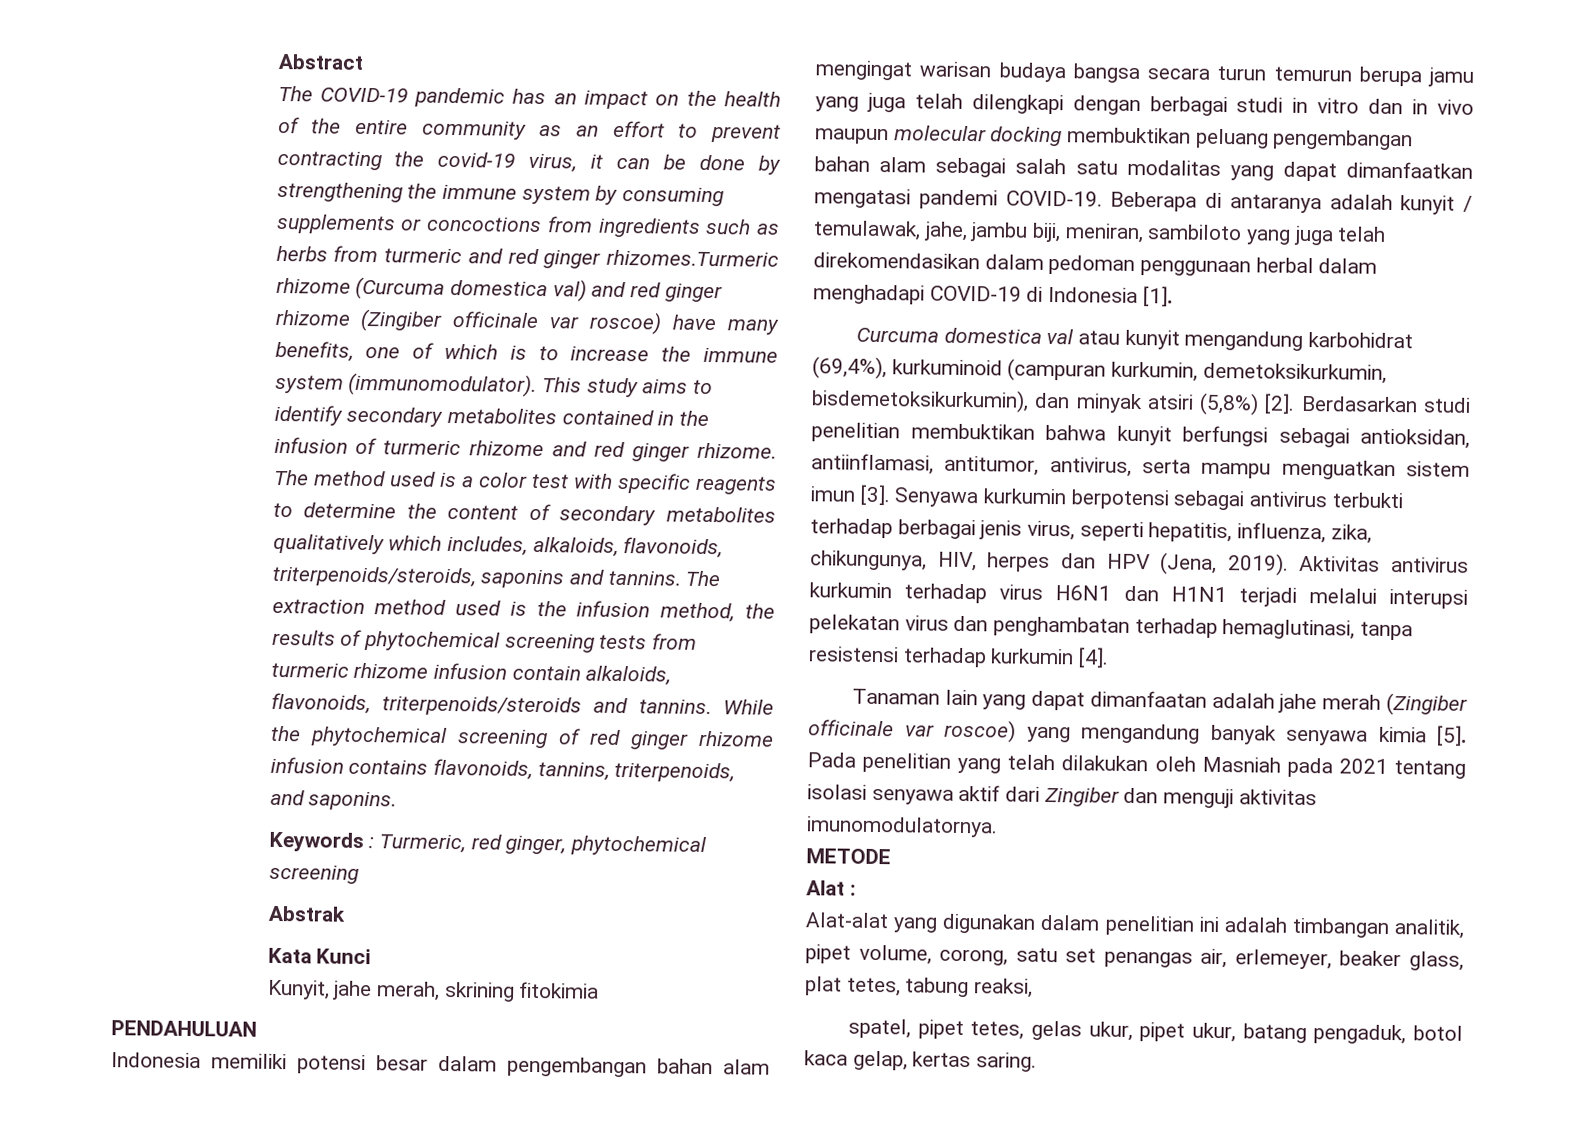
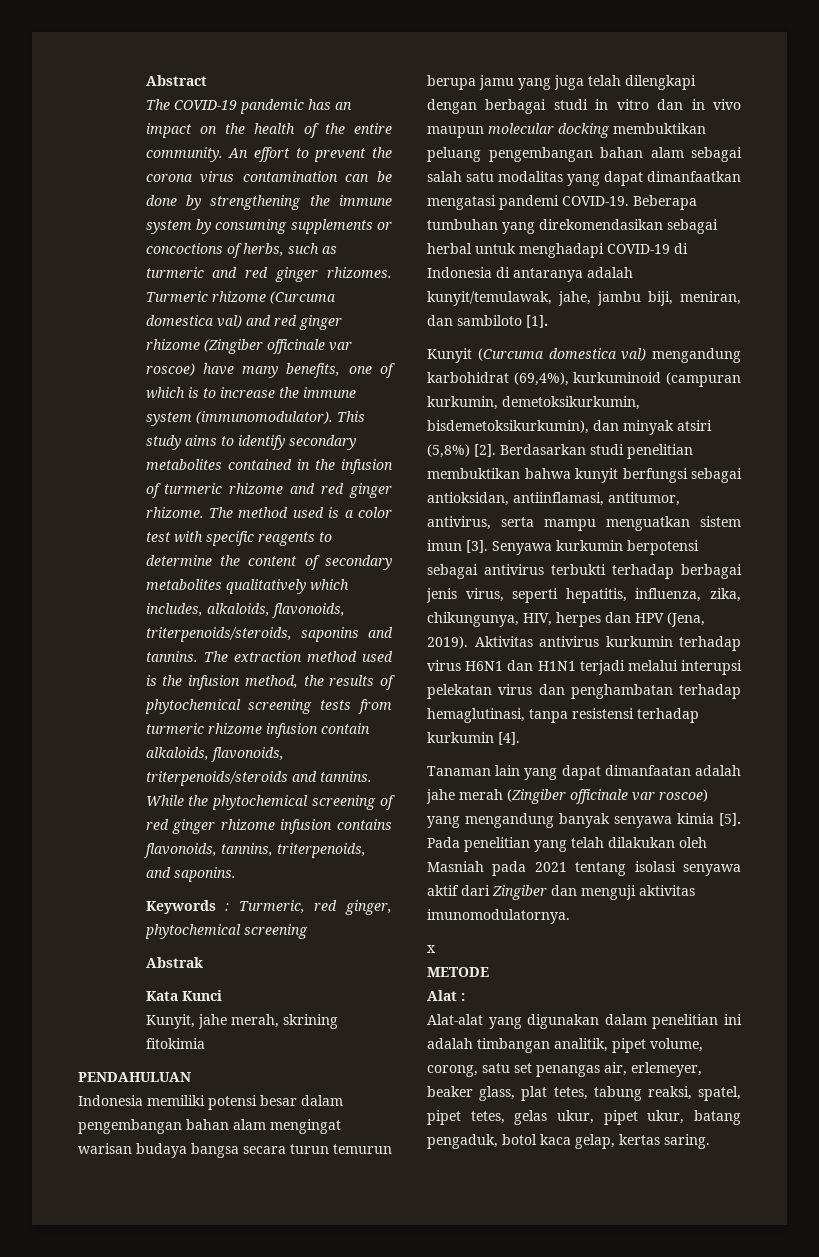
- The COVID-19 pandemic has an impact on the health of the entire community as an effort to prevent contracting the covid-19 virus, it can be done by strengthening the immune system by consuming supplements or concoctions from ingredients such as herbs from turmeric and red ginger rhizomes.Turmeric rhizome (Curcuma domestica val) and red ginger rhizome (Zingiber officinale var roscoe) have many benefits, one of which is to increase the immune system (immunomodulator).
+ The COVID-19 pandemic has an impact on the health of the entire community. An effort to prevent the corona virus contamination can be done by strengthening the immune system by consuming supplements or concoctions of herbs, such as turmeric and red ginger rhizomes. Turmeric rhizome (Curcuma domestica val) and red ginger rhizome (Zingiber officinale var roscoe) have many benefits, one of which is to increase the immune system (immunomodulator).
- Beberapa di antaranya adalah kunyit / temulawak, jahe, jambu biji, meniran, sambiloto yang juga telah direkomendasikan dalam pedoman penggunaan herbal dalam menghadapi COVID-19 di Indonesia [1].
- Curcuma domestica val atau kunyit mengandung karbohidrat (69,4%), kurkuminoid (campuran kurkumin, demetoksikurkumin, bisdemetoksikurkumin), dan minyak atsiri (5,8%) [2].
+ Beberapa tumbuhan yang direkomendasikan sebagai herbal untuk menghadapi COVID-19 di Indonesia di antaranya adalah kunyit/temulawak, jahe, jambu biji, meniran, dan sambiloto [1].
+ Kunyit (Curcuma domestica val) mengandung karbohidrat (69,4%), kurkuminoid (campuran kurkumin, demetoksikurkumin, bisdemetoksikurkumin), dan minyak atsiri (5,8%) [2].
+ x
- Alat-alat yang digunakan dalam penelitian ini adalah timbangan analitik, pipet volume, corong, satu set penangas air, erlemeyer, beaker glass, plat tetes, tabung reaksi,
- spatel, pipet tetes, gelas ukur, pipet ukur, batang pengaduk, botol kaca gelap, kertas saring.
+ Alat-alat yang digunakan dalam penelitian ini adalah timbangan analitik, pipet volume, corong, satu set penangas air, erlemeyer, beaker glass, plat tetes, tabung reaksi, spatel, pipet tetes, gelas ukur, pipet ukur, batang pengaduk, botol kaca gelap, kertas saring.

